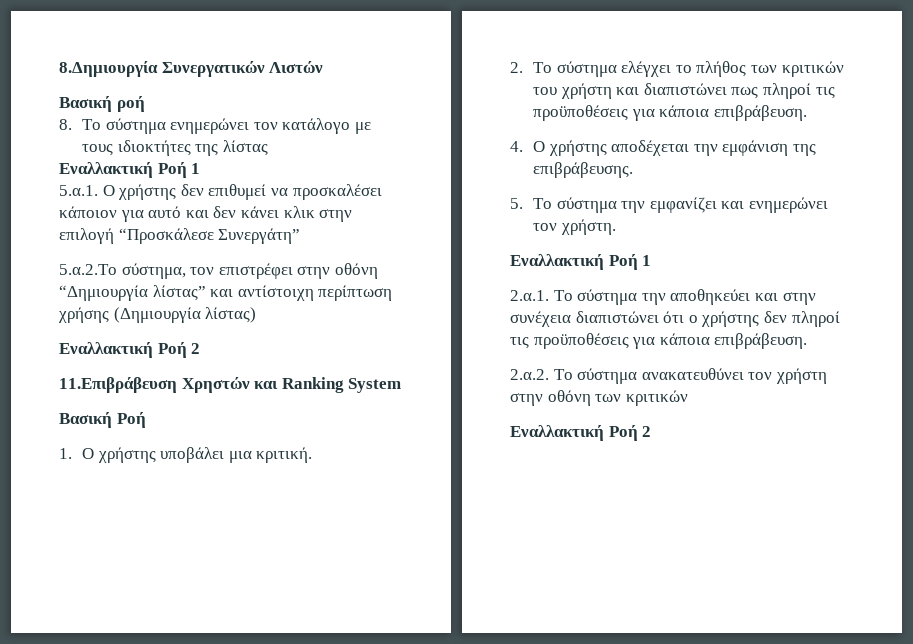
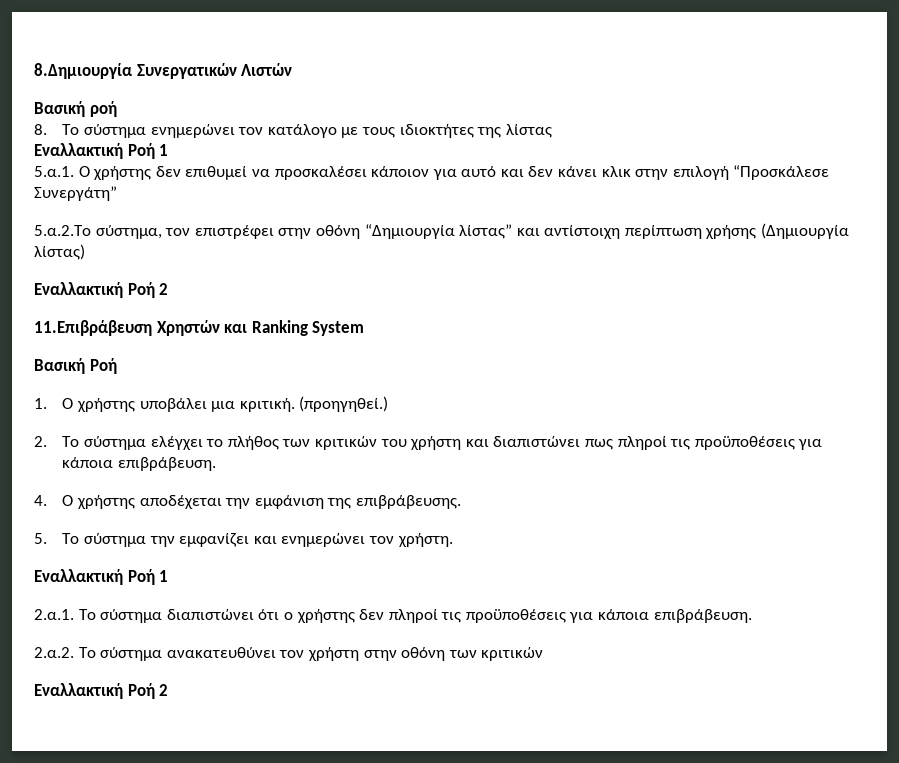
+ (προηγηθεί.)
- 2.α.1. Το σύστημα την αποθηκεύει και στην συνέχεια διαπιστώνει ότι ο χρήστης δεν πληροί τις προϋποθέσεις για κάποια επιβράβευση.
+ 2.α.1. Το σύστημα διαπιστώνει ότι ο χρήστης δεν πληροί τις προϋποθέσεις για κάποια επιβράβευση.

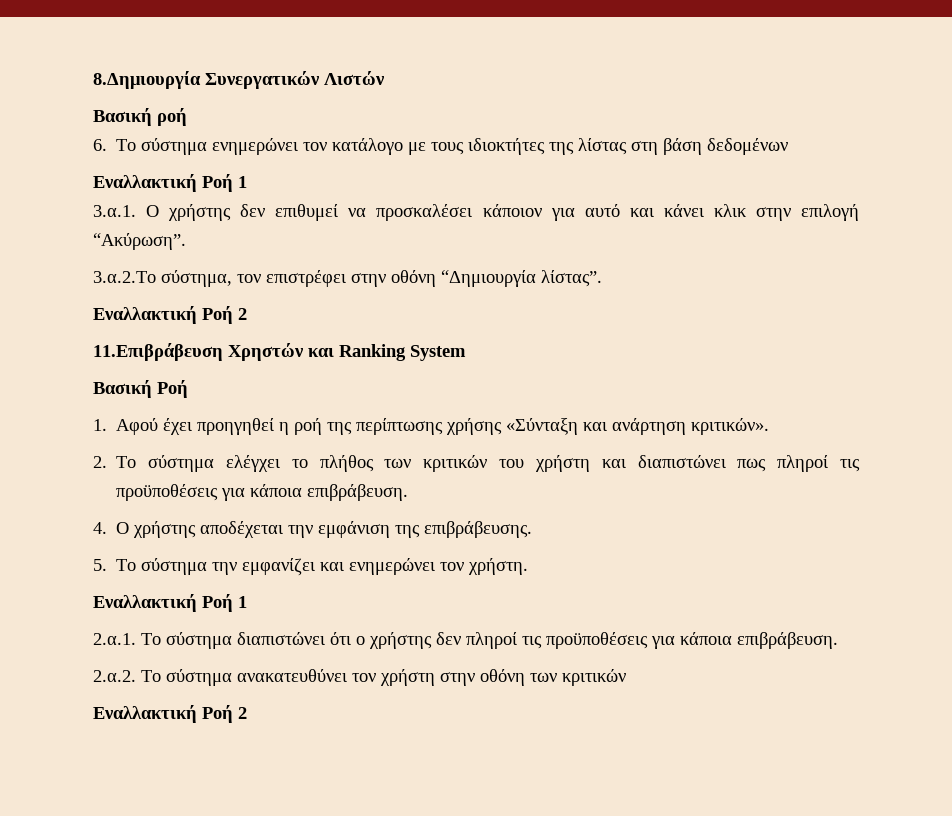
- 8. Το σύστημα ενημερώνει τον κατάλογο με τους ιδιοκτήτες της λίστας
+ 6. Το σύστημα ενημερώνει τον κατάλογο με τους ιδιοκτήτες της λίστας στη βάση δεδομένων
  Εναλλακτική Ροή 1
- 5.α.1. Ο χρήστης δεν επιθυμεί να προσκαλέσει κάποιον για αυτό και δεν κάνει κλικ στην επιλογή “Προσκάλεσε Συνεργάτη”
- 5.α.2.Το σύστημα, τον επιστρέφει στην οθόνη “Δημιουργία λίστας” και αντίστοιχη περίπτωση χρήσης (Δημιουργία λίστας)
+ 3.α.1. Ο χρήστης δεν επιθυμεί να προσκαλέσει κάποιον για αυτό και κάνει κλικ στην επιλογή “Ακύρωση”.
+ 3.α.2.Το σύστημα, τον επιστρέφει στην οθόνη “Δημιουργία λίστας”.
- 1. Ο χρήστης υποβάλει μια κριτική. (προηγηθεί.)
+ 1. Αφού έχει προηγηθεί η ροή της περίπτωσης χρήσης «Σύνταξη και ανάρτηση κριτικών».

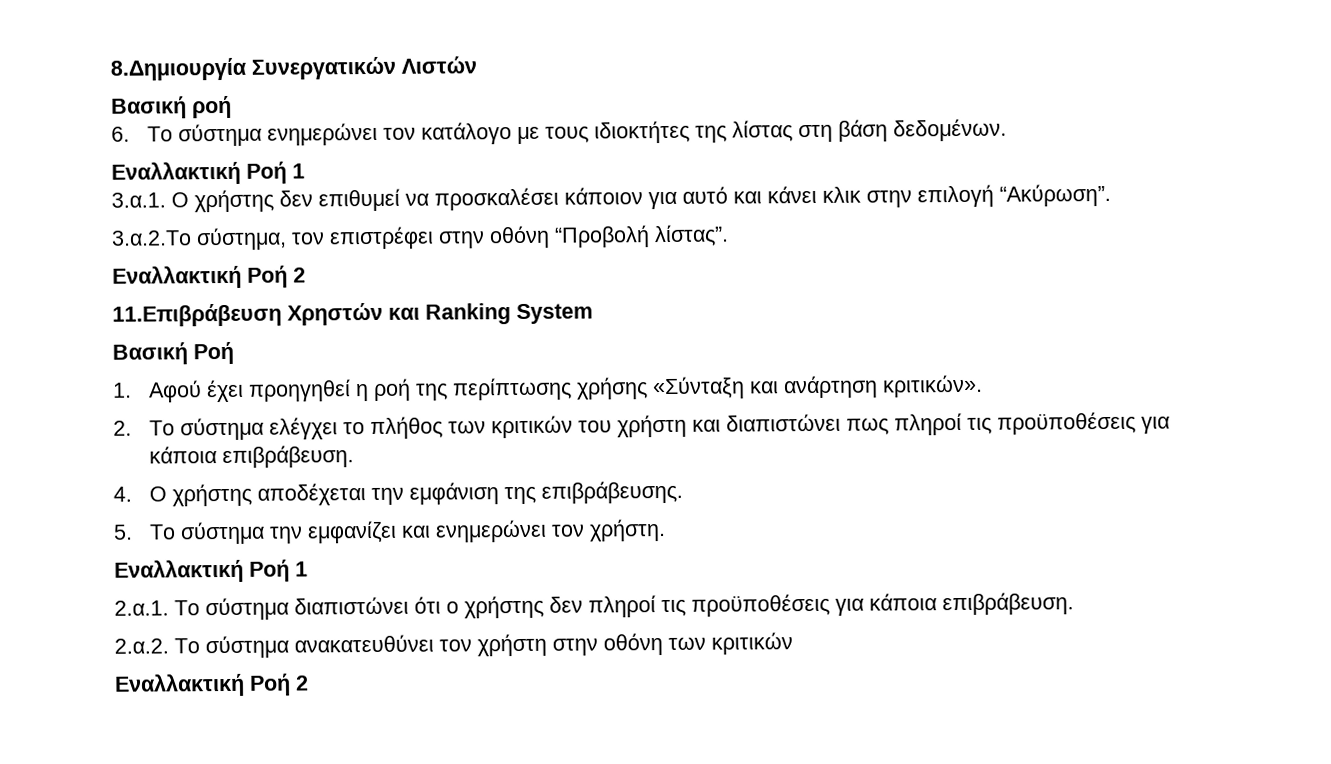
- 6. Το σύστημα ενημερώνει τον κατάλογο με τους ιδιοκτήτες της λίστας στη βάση δεδομένων
+ 6. Το σύστημα ενημερώνει τον κατάλογο με τους ιδιοκτήτες της λίστας στη βάση δεδομένων.
- 3.α.2.Το σύστημα, τον επιστρέφει στην οθόνη “Δημιουργία λίστας”.
+ 3.α.2.Το σύστημα, τον επιστρέφει στην οθόνη “Προβολή λίστας”.

